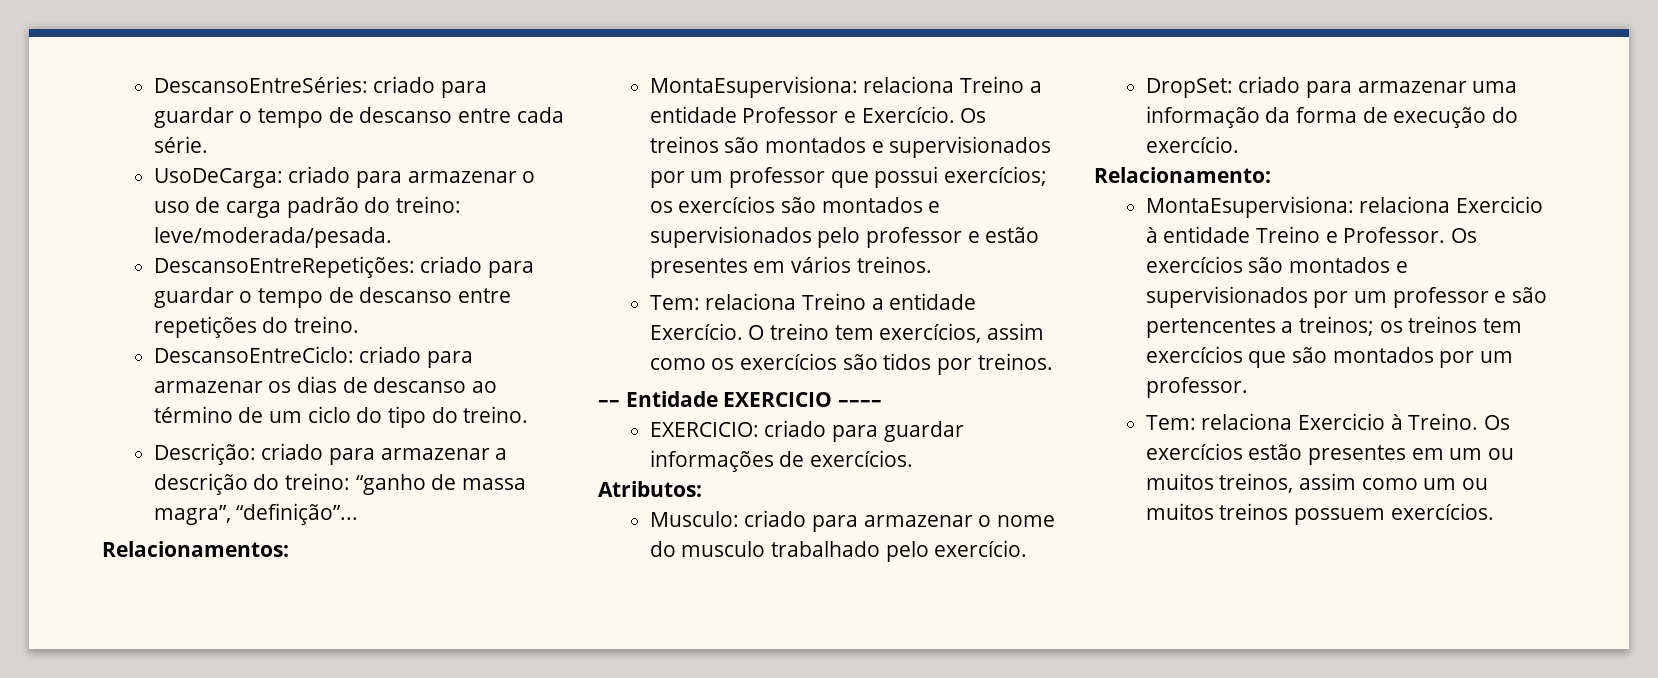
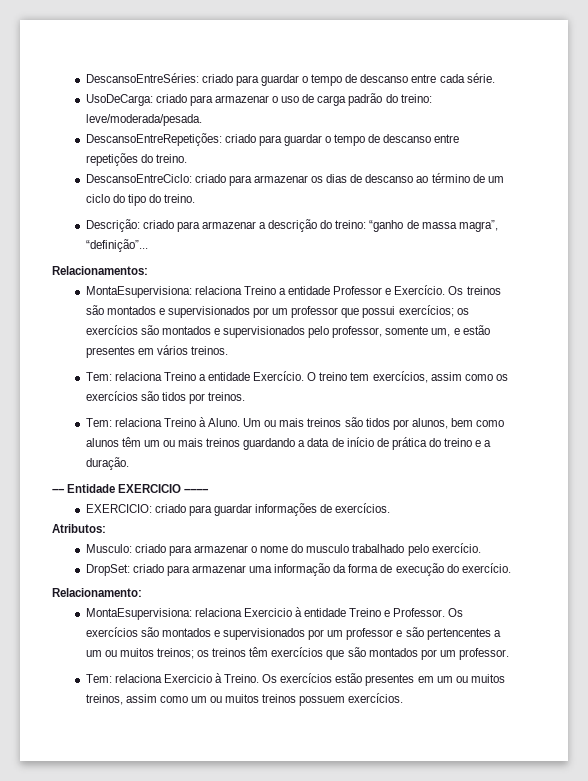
- Os treinos são montados e supervisionados por um professor que possui exercícios; os exercícios são montados e supervisionados pelo professor e estão presentes em vários treinos.
+ Os treinos são montados e supervisionados por um professor que possui exercícios; os exercícios são montados e supervisionados pelo professor, somente um, e estão presentes em vários treinos.
+ Tem: relaciona Treino à Aluno. Um ou mais treinos são tidos por alunos, bem como alunos têm um ou mais treinos guardando a data de início de prática do treino e a duração.
- Os exercícios são montados e supervisionados por um professor e são pertencentes a treinos; os treinos tem exercícios que são montados por um professor.
+ Os exercícios são montados e supervisionados por um professor e são pertencentes a um ou muitos treinos; os treinos têm exercícios que são montados por um professor.

